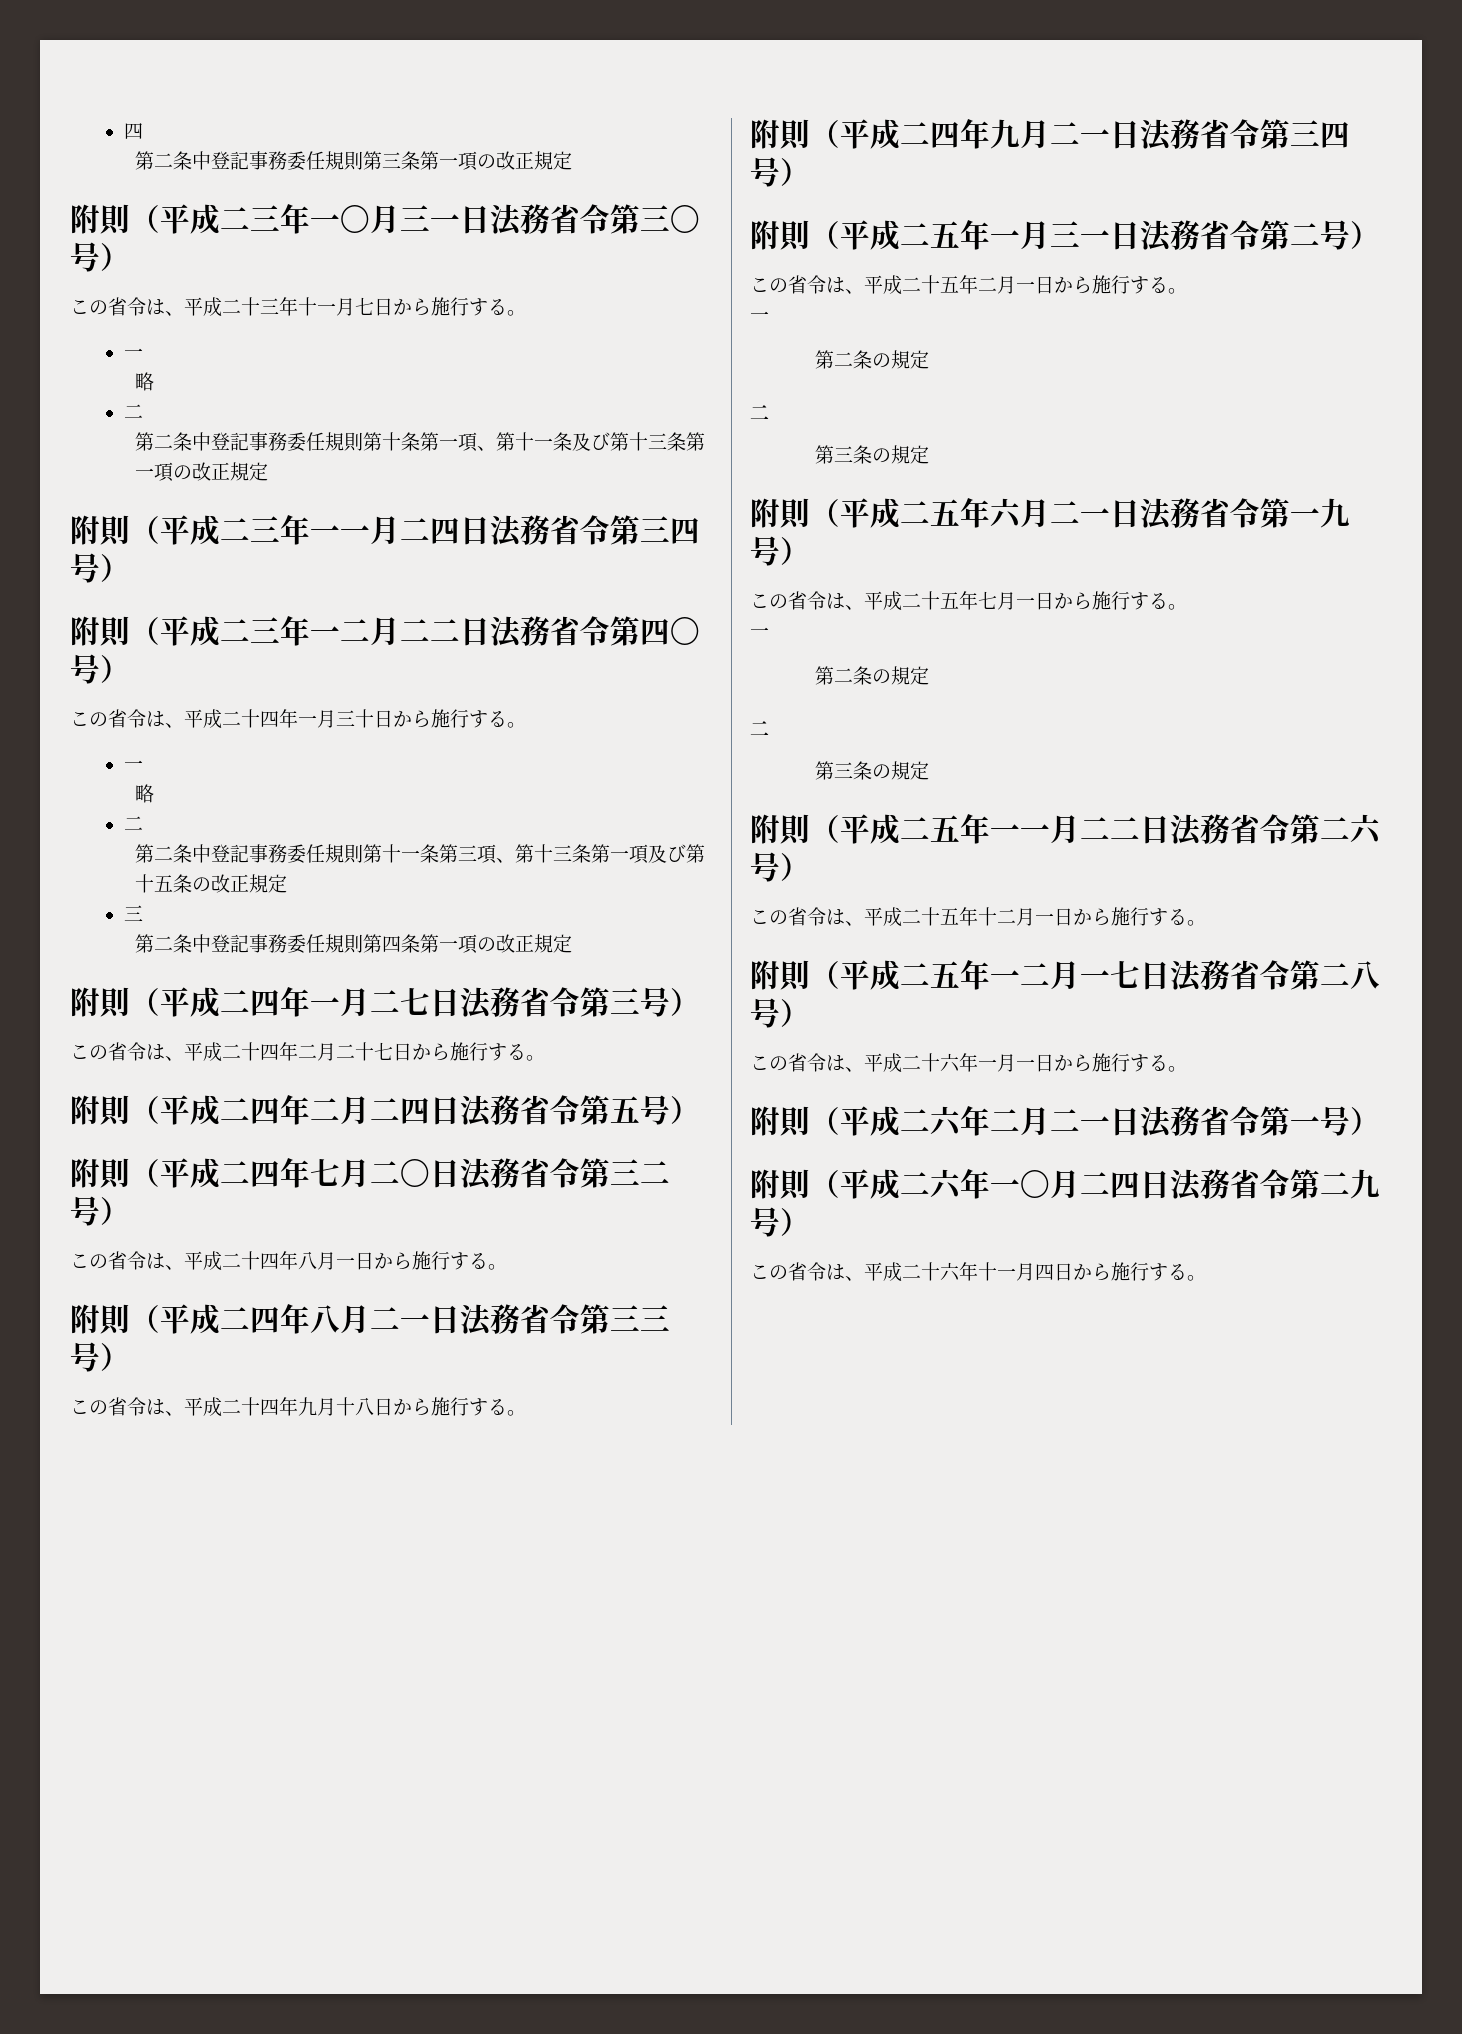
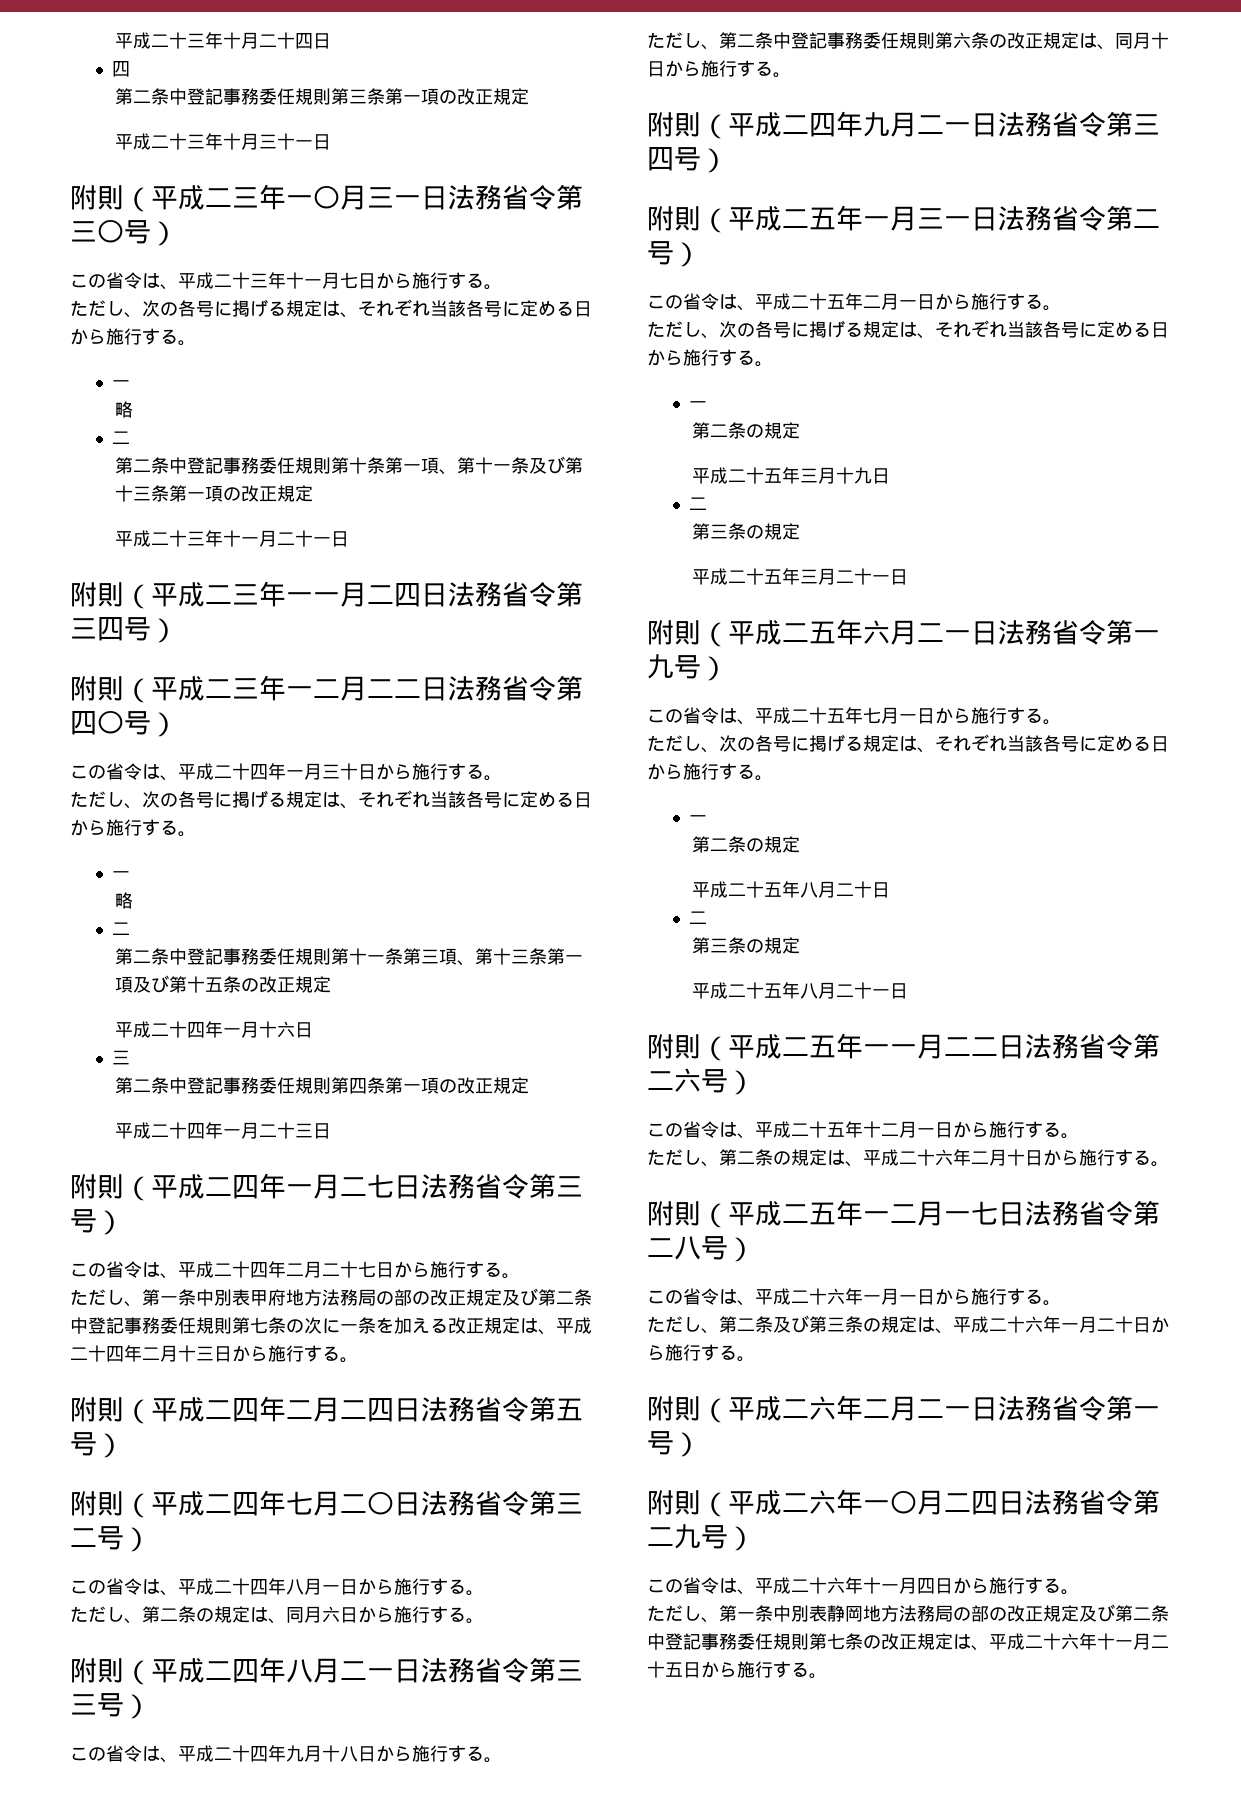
+ 平成二十三年十月二十四日
+ 平成二十三年十月三十一日
  この省令は、平成二十三年十一月七日から施行する。
+ ただし、次の各号に掲げる規定は、それぞれ当該各号に定める日から施行する。
+ 平成二十三年十一月二十一日
  この省令は、平成二十四年一月三十日から施行する。
+ ただし、次の各号に掲げる規定は、それぞれ当該各号に定める日から施行する。
+ 平成二十四年一月十六日
+ 平成二十四年一月二十三日
+ ただし、第一条中別表甲府地方法務局の部の改正規定及び第二条中登記事務委任規則第七条の次に一条を加える改正規定は、平成二十四年二月十三日から施行する。
+ ただし、第二条の規定は、同月六日から施行する。
+ ただし、第二条中登記事務委任規則第六条の改正規定は、同月十日から施行する。
  この省令は、平成二十五年二月一日から施行する。
+ ただし、次の各号に掲げる規定は、それぞれ当該各号に定める日から施行する。
  一
  第二条の規定
+ 平成二十五年三月十九日
  二
  第三条の規定
+ 平成二十五年三月二十一日
  この省令は、平成二十五年七月一日から施行する。
+ ただし、次の各号に掲げる規定は、それぞれ当該各号に定める日から施行する。
  一
  第二条の規定
+ 平成二十五年八月二十日
  二
  第三条の規定
+ 平成二十五年八月二十一日
+ ただし、第二条の規定は、平成二十六年二月十日から施行する。
+ ただし、第二条及び第三条の規定は、平成二十六年一月二十日から施行する。
+ ただし、第一条中別表静岡地方法務局の部の改正規定及び第二条中登記事務委任規則第七条の改正規定は、平成二十六年十一月二十五日から施行する。

